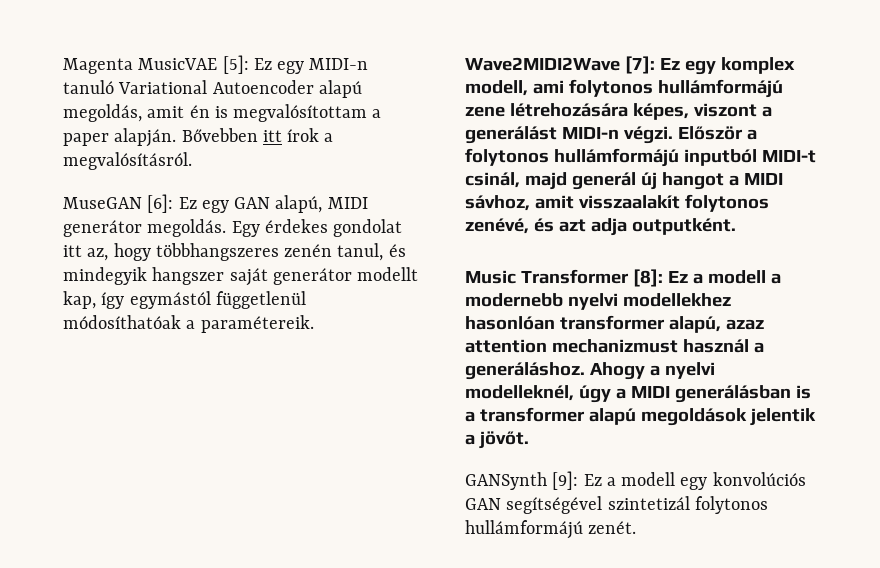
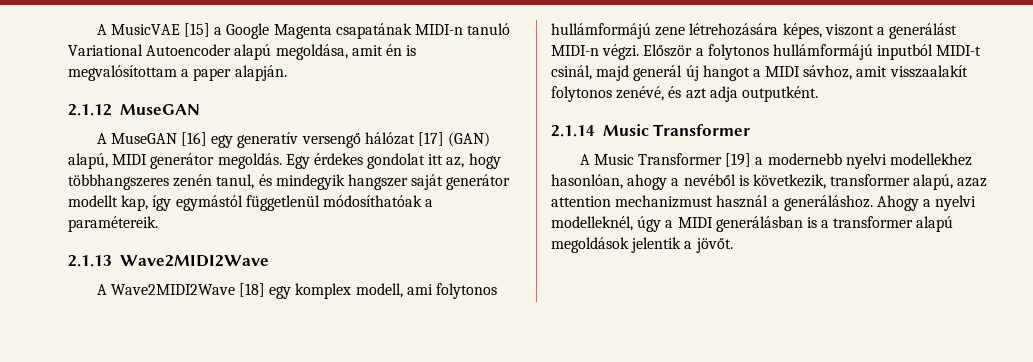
- Magenta MusicVAE [5]: Ez egy MIDI-n tanuló Variational Autoencoder alapú megoldás, amit én is megvalósítottam a paper alapján. Bővebben itt írok a megvalósításról.
- MuseGAN [6]: Ez egy GAN alapú, MIDI generátor megoldás.
+ A MusicVAE [15] a Google Magenta csapatának MIDI-n tanuló Variational Autoencoder alapú megoldása, amit én is megvalósítottam a paper alapján.
+ 2.1.12 MuseGAN
+ A MuseGAN [16] egy generatív versengő hálózat [17] (GAN) alapú, MIDI generátor megoldás.
- Wave2MIDI2Wave [7]: Ez egy komplex modell, ami folytonos hullámformájú zene létrehozására képes, viszont a generálást MIDI-n végzi.
+ 2.1.13 Wave2MIDI2Wave
+ A Wave2MIDI2Wave [18] egy komplex modell, ami folytonos hullámformájú zene létrehozására képes, viszont a generálást MIDI-n végzi.
- Music Transformer [8]: Ez a modell a modernebb nyelvi modellekhez hasonlóan transformer alapú, azaz attention mechanizmust használ a generáláshoz.
+ 2.1.14 Music Transformer
+ A Music Transformer [19] a modernebb nyelvi modellekhez hasonlóan, ahogy a nevéből is következik, transformer alapú, azaz attention mechanizmust használ a generáláshoz.
- GANSynth [9]: Ez a modell egy konvolúciós GAN segítségével szintetizál folytonos hullámformájú zenét.

